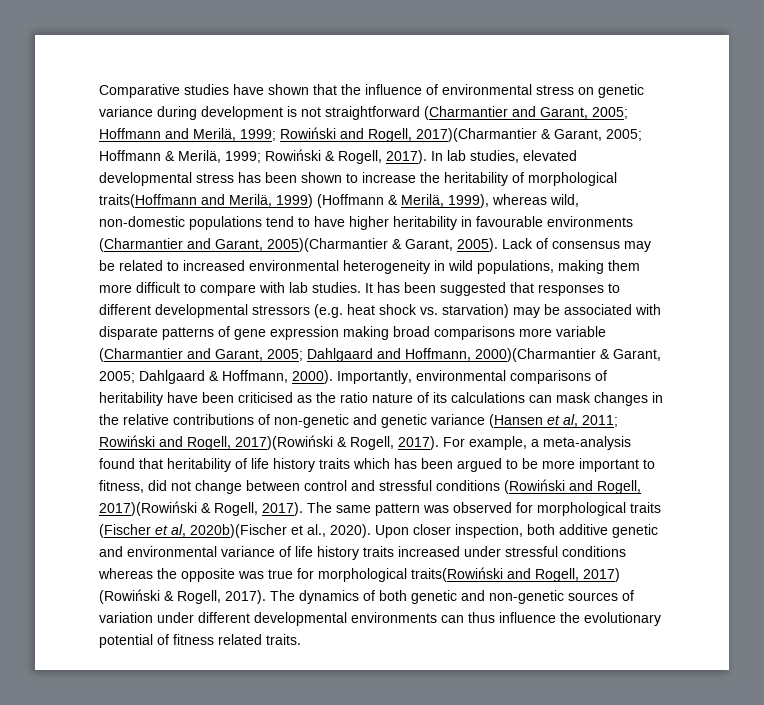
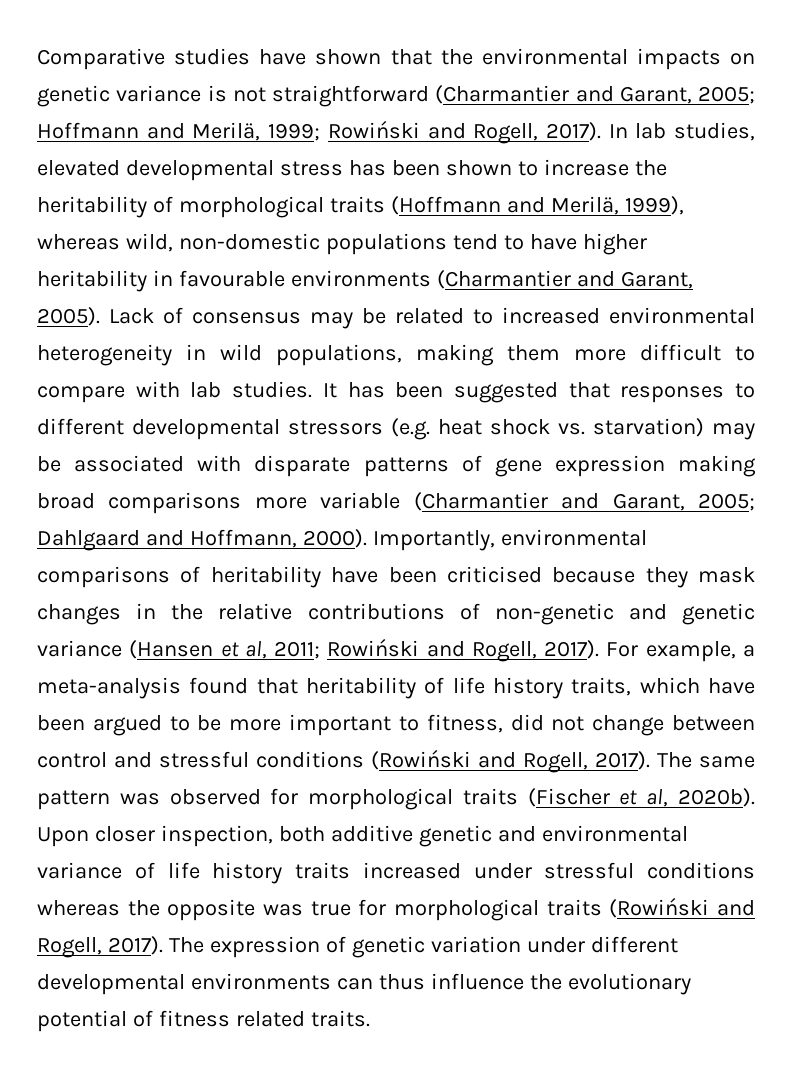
- Comparative studies have shown that the influence of environmental stress on genetic variance during development is not straightforward (Charmantier and Garant, 2005; Hoffmann and Merilä, 1999; Rowiński and Rogell, 2017)(Charmantier & Garant, 2005; Hoffmann & Merilä, 1999; Rowiński & Rogell, 2017).
+ Comparative studies have shown that the environmental impacts on genetic variance is not straightforward (Charmantier and Garant, 2005; Hoffmann and Merilä, 1999; Rowiński and Rogell, 2017).
- In lab studies, elevated developmental stress has been shown to increase the heritability of morphological traits(Hoffmann and Merilä, 1999) (Hoffmann & Merilä, 1999), whereas wild, non-domestic populations tend to have higher heritability in favourable environments (Charmantier and Garant, 2005)(Charmantier & Garant, 2005).
+ In lab studies, elevated developmental stress has been shown to increase the heritability of morphological traits (Hoffmann and Merilä, 1999), whereas wild, non-domestic populations tend to have higher heritability in favourable environments (Charmantier and Garant, 2005).
- It has been suggested that responses to different developmental stressors (e.g. heat shock vs. starvation) may be associated with disparate patterns of gene expression making broad comparisons more variable (Charmantier and Garant, 2005; Dahlgaard and Hoffmann, 2000)(Charmantier & Garant, 2005; Dahlgaard & Hoffmann, 2000).
+ It has been suggested that responses to different developmental stressors (e.g. heat shock vs. starvation) may be associated with disparate patterns of gene expression making broad comparisons more variable (Charmantier and Garant, 2005; Dahlgaard and Hoffmann, 2000).
- Importantly, environmental comparisons of heritability have been criticised as the ratio nature of its calculations can mask changes in the relative contributions of non-genetic and genetic variance (Hansen et al, 2011; Rowiński and Rogell, 2017)(Rowiński & Rogell, 2017).
+ Importantly, environmental comparisons of heritability have been criticised because they mask changes in the relative contributions of non-genetic and genetic variance (Hansen et al, 2011; Rowiński and Rogell, 2017).
- For example, a meta-analysis found that heritability of life history traits which has been argued to be more important to fitness, did not change between control and stressful conditions (Rowiński and Rogell, 2017)(Rowiński & Rogell, 2017).
+ For example, a meta-analysis found that heritability of life history traits, which have been argued to be more important to fitness, did not change between control and stressful conditions (Rowiński and Rogell, 2017).
- The same pattern was observed for morphological traits (Fischer et al, 2020b)(Fischer et al., 2020).
+ The same pattern was observed for morphological traits (Fischer et al, 2020b).
- Upon closer inspection, both additive genetic and environmental variance of life history traits increased under stressful conditions whereas the opposite was true for morphological traits(Rowiński and Rogell, 2017) (Rowiński & Rogell, 2017). The dynamics of both genetic and non-genetic sources of variation under different developmental environments can thus influence the evolutionary potential of fitness related traits.
+ Upon closer inspection, both additive genetic and environmental variance of life history traits increased under stressful conditions whereas the opposite was true for morphological traits (Rowiński and Rogell, 2017). The expression of genetic variation under different developmental environments can thus influence the evolutionary potential of fitness related traits.

